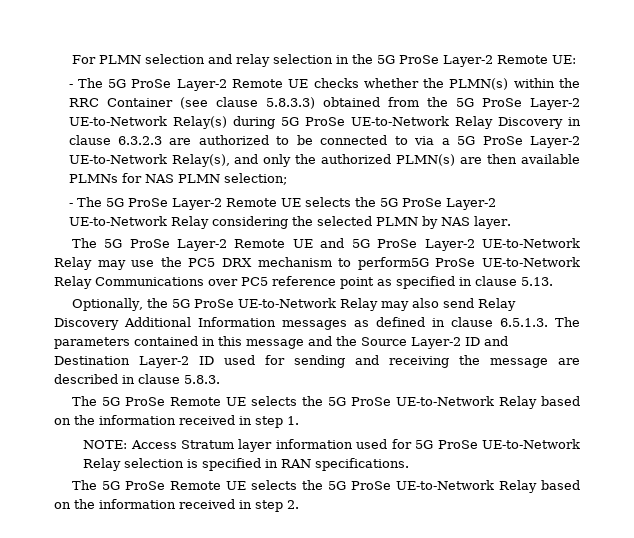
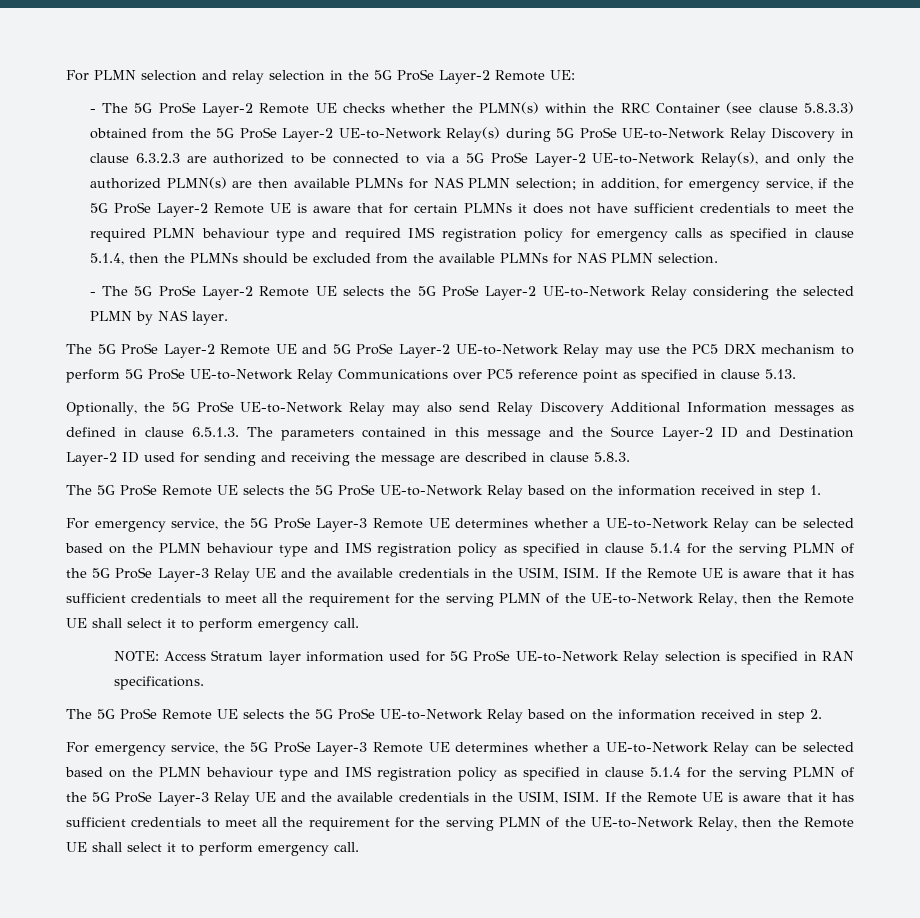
+ in addition, for emergency service, if the 5G ProSe Layer-2 Remote UE is aware that for certain PLMNs it does not have sufficient credentials to meet the required PLMN behaviour type and required IMS registration policy for emergency calls as specified in clause 5.1.4, then the PLMNs should be excluded from the available PLMNs for NAS PLMN selection.
- The 5G ProSe Layer-2 Remote UE and 5G ProSe Layer-2 UE-to-Network Relay may use the PC5 DRX mechanism to perform5G ProSe UE-to-Network Relay Communications over PC5 reference point as specified in clause 5.13.
+ The 5G ProSe Layer-2 Remote UE and 5G ProSe Layer-2 UE-to-Network Relay may use the PC5 DRX mechanism to perform 5G ProSe UE-to-Network Relay Communications over PC5 reference point as specified in clause 5.13.
  The 5G ProSe Remote UE selects the 5G ProSe UE-to-Network Relay based on the information received in step 1.
+ For emergency service, the 5G ProSe Layer-3 Remote UE determines whether a UE-to-Network Relay can be selected based on the PLMN behaviour type and IMS registration policy as specified in clause 5.1.4 for the serving PLMN of the 5G ProSe Layer-3 Relay UE and the available credentials in the USIM, ISIM. If the Remote UE is aware that it has sufficient credentials to meet all the requirement for the serving PLMN of the UE-to-Network Relay, then the Remote UE shall select it to perform emergency call.
  The 5G ProSe Remote UE selects the 5G ProSe UE-to-Network Relay based on the information received in step 2.
+ For emergency service, the 5G ProSe Layer-3 Remote UE determines whether a UE-to-Network Relay can be selected based on the PLMN behaviour type and IMS registration policy as specified in clause 5.1.4 for the serving PLMN of the 5G ProSe Layer-3 Relay UE and the available credentials in the USIM, ISIM. If the Remote UE is aware that it has sufficient credentials to meet all the requirement for the serving PLMN of the UE-to-Network Relay, then the Remote UE shall select it to perform emergency call.

